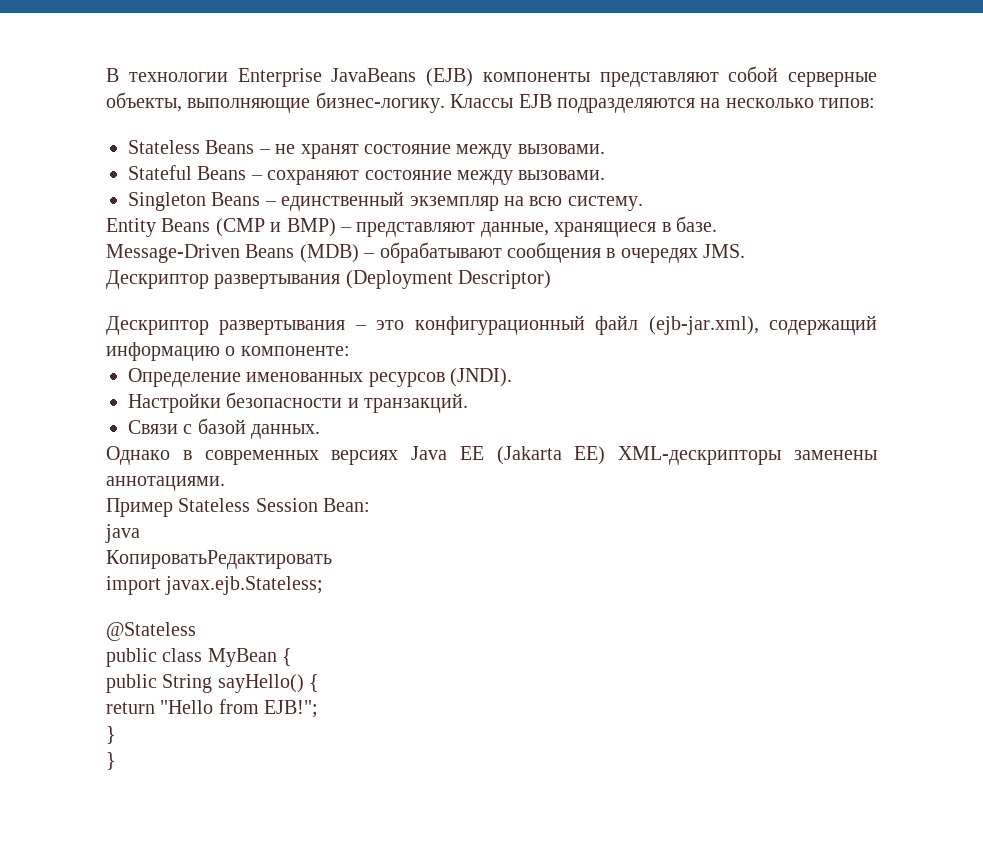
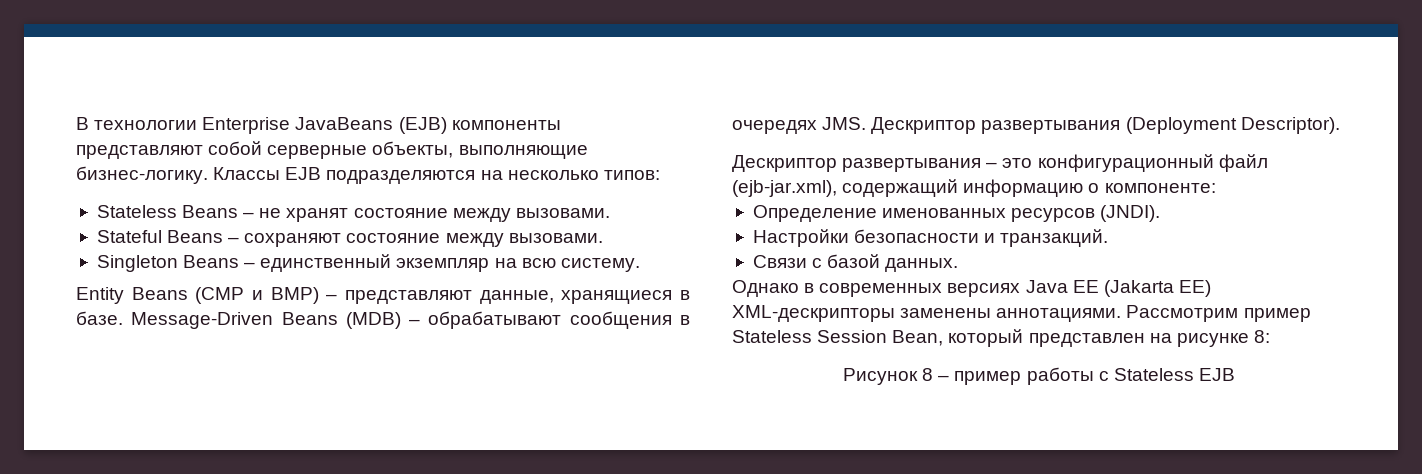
- Entity Beans (CMP и BMP) – представляют данные, хранящиеся в базе.
- Message-Driven Beans (MDB) – обрабатывают сообщения в очередях JMS.
- Дескриптор развертывания (Deployment Descriptor)
+ Entity Beans (CMP и BMP) – представляют данные, хранящиеся в базе. Message-Driven Beans (MDB) – обрабатывают сообщения в очередях JMS. Дескриптор развертывания (Deployment Descriptor).
- Однако в современных версиях Java EE (Jakarta EE) XML-дескрипторы заменены аннотациями.
- Пример Stateless Session Bean:
- java
- КопироватьРедактировать
- import javax.ejb.Stateless;
- @Stateless
- public class MyBean {
- public String sayHello() {
- return "Hello from EJB!";
- }
- }
+ Однако в современных версиях Java EE (Jakarta EE) XML-дескрипторы заменены аннотациями. Рассмотрим пример Stateless Session Bean, который представлен на рисунке 8:
+ Рисунок 8 – пример работы с Stateless EJB

